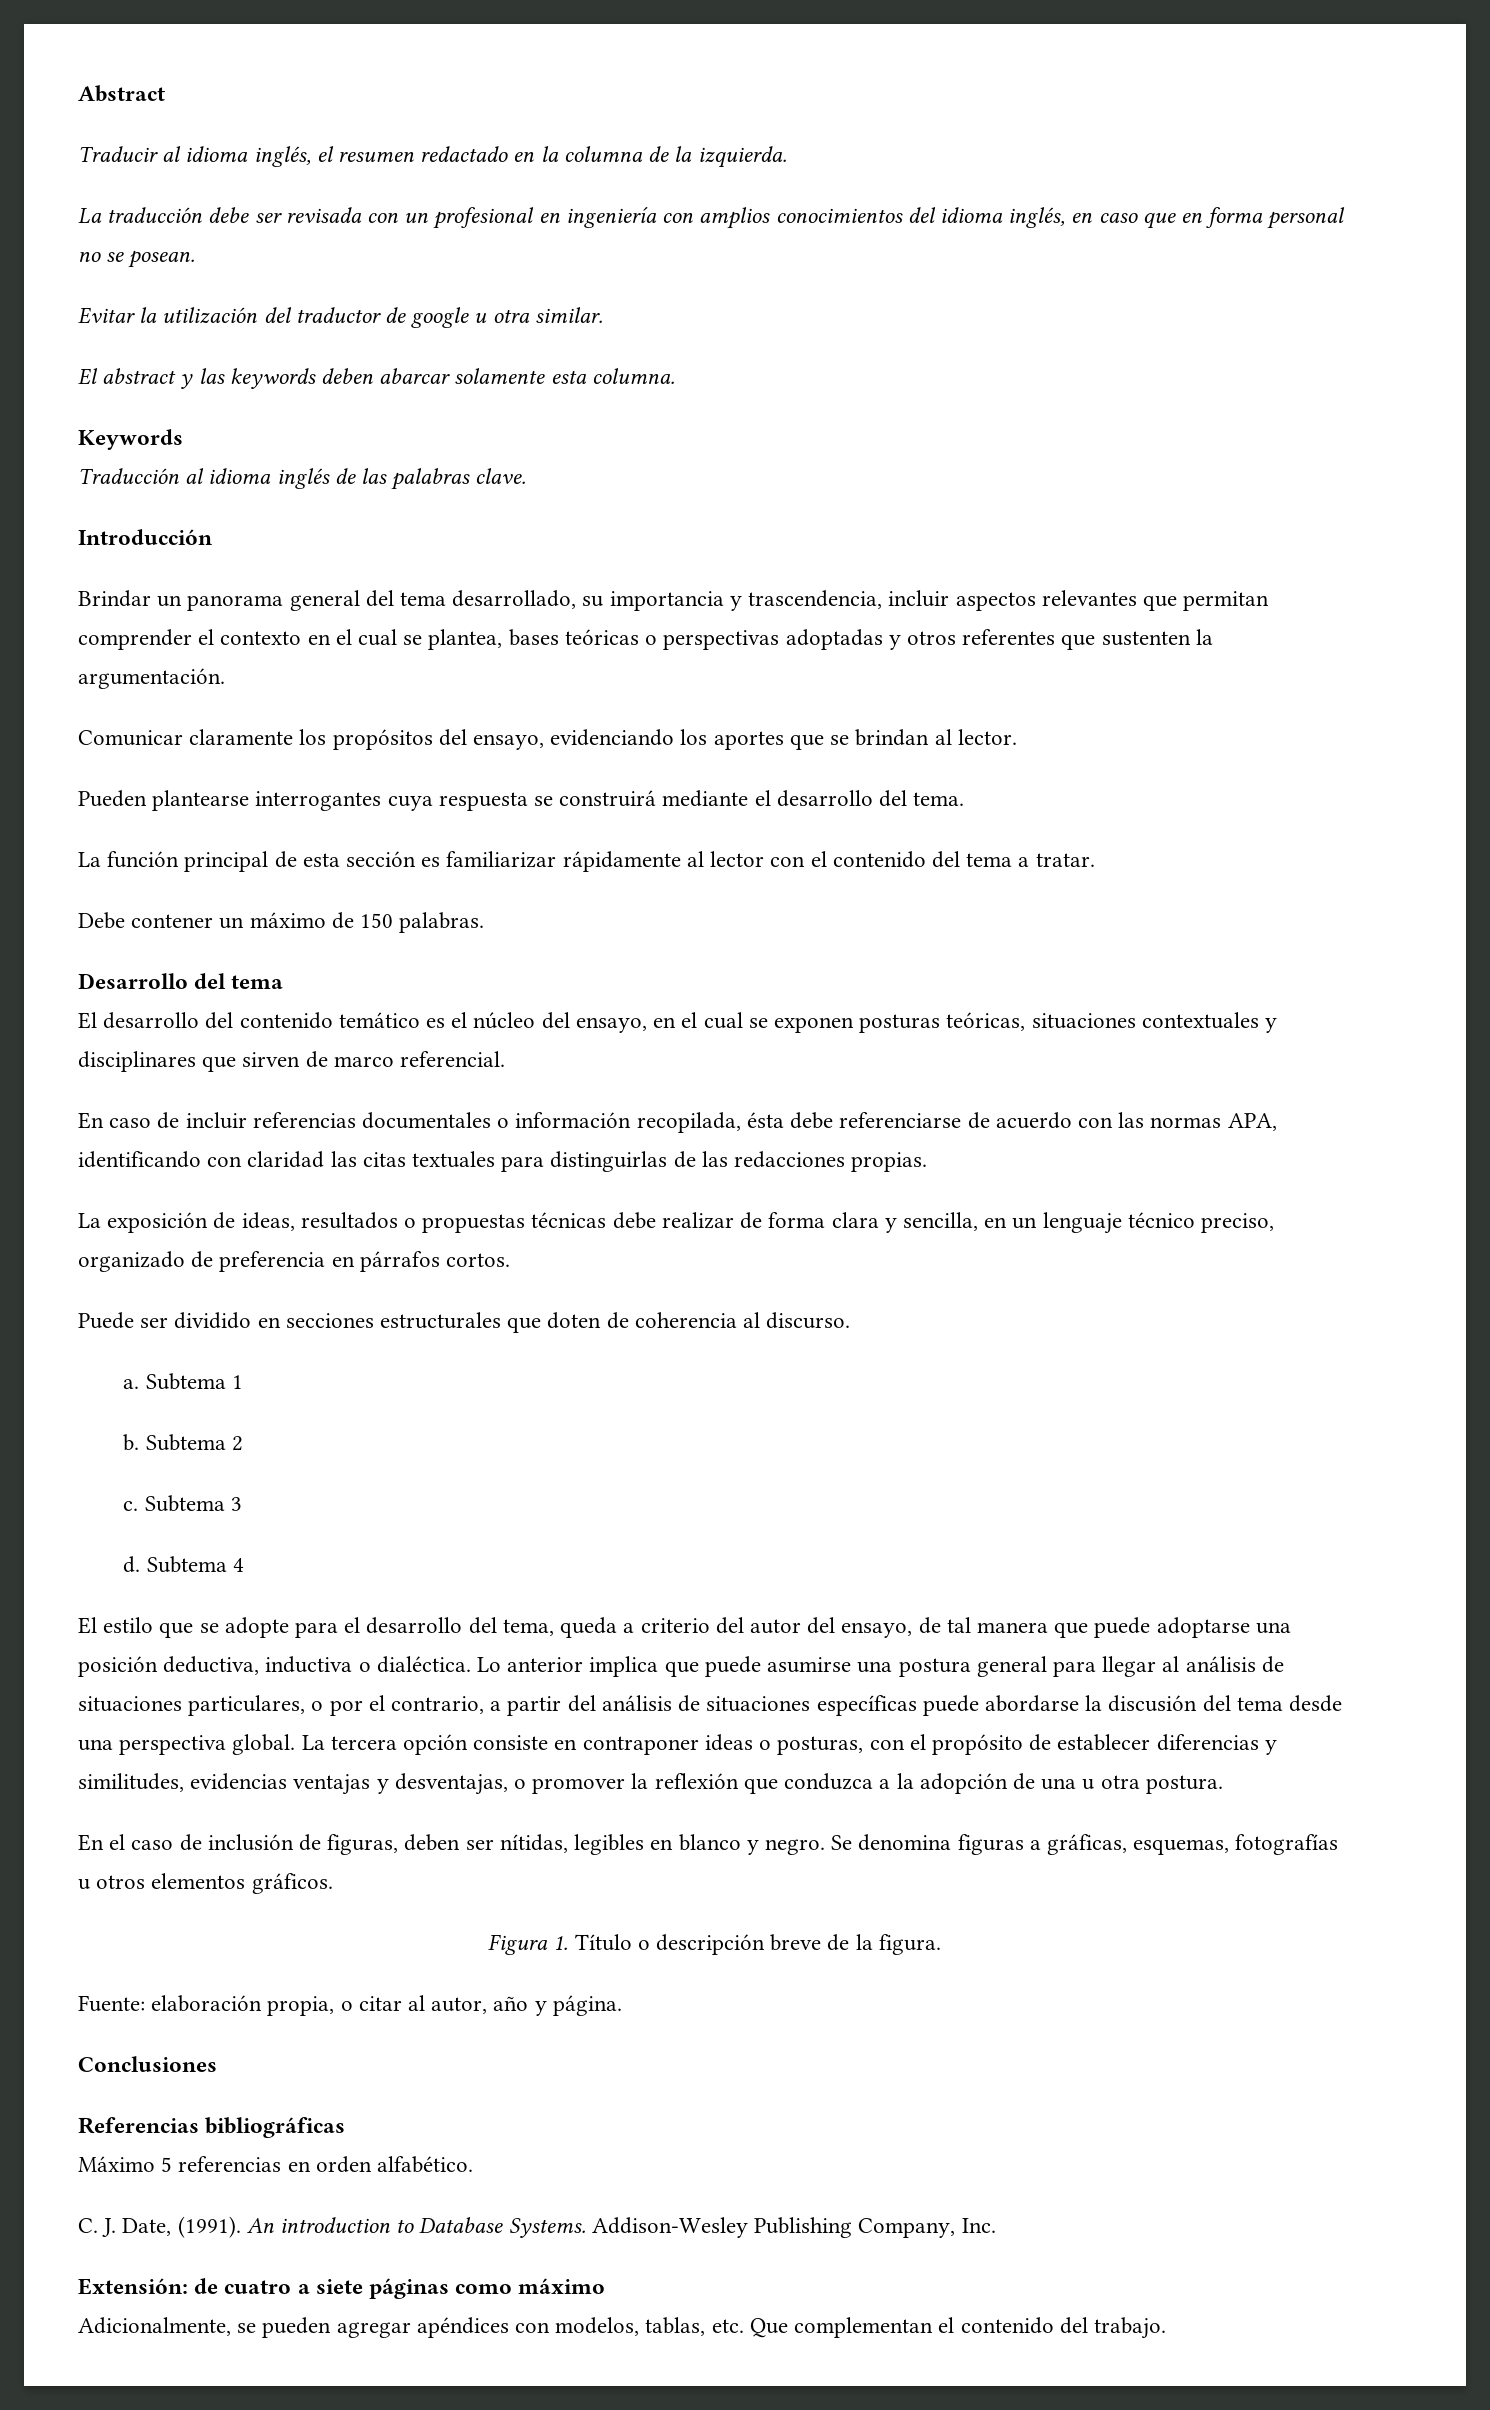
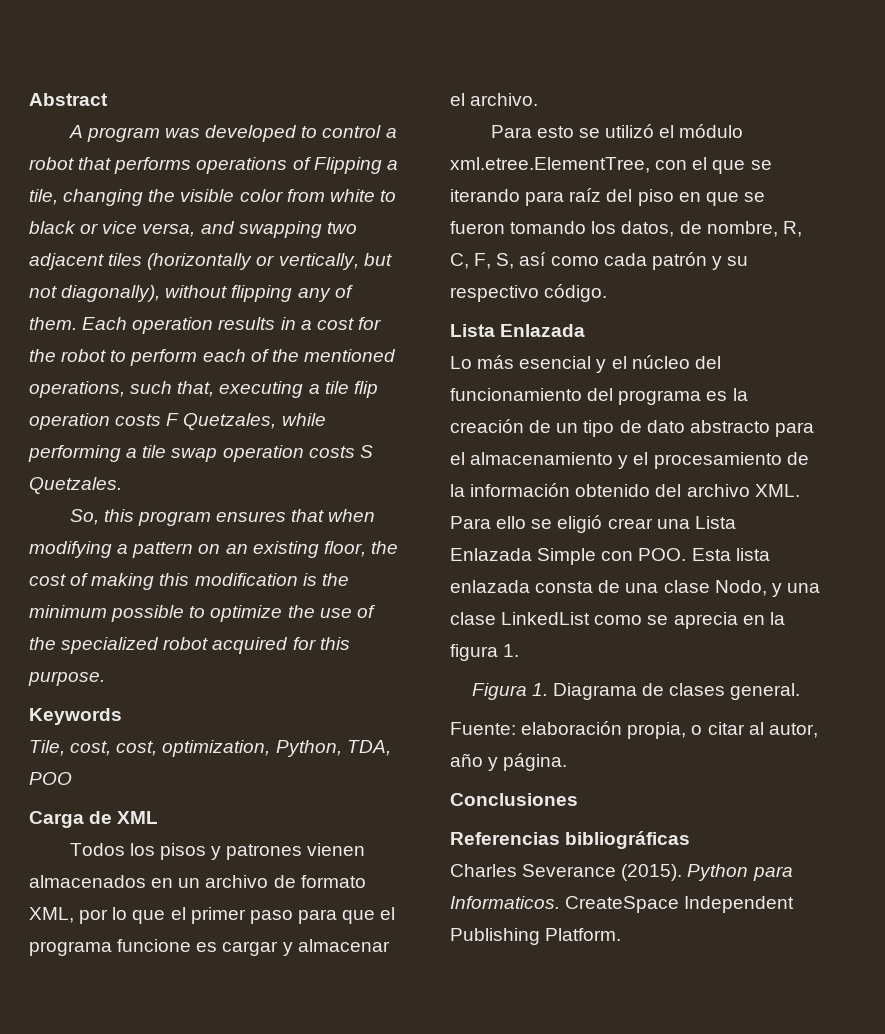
- Traducir al idioma inglés, el resumen redactado en la columna de la izquierda.
- La traducción debe ser revisada con un profesional en ingeniería con amplios conocimientos del idioma inglés, en caso que en forma personal no se posean.
- Evitar la utilización del traductor de google u otra similar.
- El abstract y las keywords deben abarcar solamente esta columna.
+ A program was developed to control a robot that performs operations of Flipping a tile, changing the visible color from white to black or vice versa, and swapping two adjacent tiles (horizontally or vertically, but not diagonally), without flipping any of them. Each operation results in a cost for the robot to perform each of the mentioned operations, such that, executing a tile flip operation costs F Quetzales, while performing a tile swap operation costs S Quetzales.
+ So, this program ensures that when modifying a pattern on an existing floor, the cost of making this modification is the minimum possible to optimize the use of the specialized robot acquired for this purpose.
  Keywords
- Traducción al idioma inglés de las palabras clave.
- Introducción
- Brindar un panorama general del tema desarrollado, su importancia y trascendencia, incluir aspectos relevantes que permitan comprender el contexto en el cual se plantea, bases teóricas o perspectivas adoptadas y otros referentes que sustenten la argumentación.
- Comunicar claramente los propósitos del ensayo, evidenciando los aportes que se brindan al lector.
- Pueden plantearse interrogantes cuya respuesta se construirá mediante el desarrollo del tema.
- La función principal de esta sección es familiarizar rápidamente al lector con el contenido del tema a tratar.
- Debe contener un máximo de 150 palabras.
- Desarrollo del tema
- El desarrollo del contenido temático es el núcleo del ensayo, en el cual se exponen posturas teóricas, situaciones contextuales y disciplinares que sirven de marco referencial.
- En caso de incluir referencias documentales o información recopilada, ésta debe referenciarse de acuerdo con las normas APA, identificando con claridad las citas textuales para distinguirlas de las redacciones propias.
- La exposición de ideas, resultados o propuestas técnicas debe realizar de forma clara y sencilla, en un lenguaje técnico preciso, organizado de preferencia en párrafos cortos.
- Puede ser dividido en secciones estructurales que doten de coherencia al discurso.
- a. Subtema 1
- b. Subtema 2
- c. Subtema 3
- d. Subtema 4
- El estilo que se adopte para el desarrollo del tema, queda a criterio del autor del ensayo, de tal manera que puede adoptarse una posición deductiva, inductiva o dialéctica. Lo anterior implica que puede asumirse una postura general para llegar al análisis de situaciones particulares, o por el contrario, a partir del análisis de situaciones específicas puede abordarse la discusión del tema desde una perspectiva global. La tercera opción consiste en contraponer ideas o posturas, con el propósito de establecer diferencias y similitudes, evidencias ventajas y desventajas, o promover la reflexión que conduzca a la adopción de una u otra postura.
- En el caso de inclusión de figuras, deben ser nítidas, legibles en blanco y negro. Se denomina figuras a gráficas, esquemas, fotografías u otros elementos gráficos.
- Figura 1. Título o descripción breve de la figura.
+ Tile, cost, cost, optimization, Python, TDA, POO
+ Carga de XML
+ Todos los pisos y patrones vienen almacenados en un archivo de formato XML, por lo que el primer paso para que el programa funcione es cargar y almacenar el archivo.
+ Para esto se utilizó el módulo xml.etree.ElementTree, con el que se iterando para raíz del piso en que se fueron tomando los datos, de nombre, R, C, F, S, así como cada patrón y su respectivo código.
+ Lista Enlazada
+ Lo más esencial y el núcleo del funcionamiento del programa es la creación de un tipo de dato abstracto para el almacenamiento y el procesamiento de la información obtenido del archivo XML. Para ello se eligió crear una Lista Enlazada Simple con POO. Esta lista enlazada consta de una clase Nodo, y una clase LinkedList como se aprecia en la figura 1.
+ Figura 1. Diagrama de clases general.
- Máximo 5 referencias en orden alfabético.
- C. J. Date, (1991). An introduction to Database Systems. Addison-Wesley Publishing Company, Inc.
- Extensión: de cuatro a siete páginas como máximo
- Adicionalmente, se pueden agregar apéndices con modelos, tablas, etc. Que complementan el contenido del trabajo.
+ Charles Severance (2015). Python para Informaticos. CreateSpace Independent Publishing Platform.

